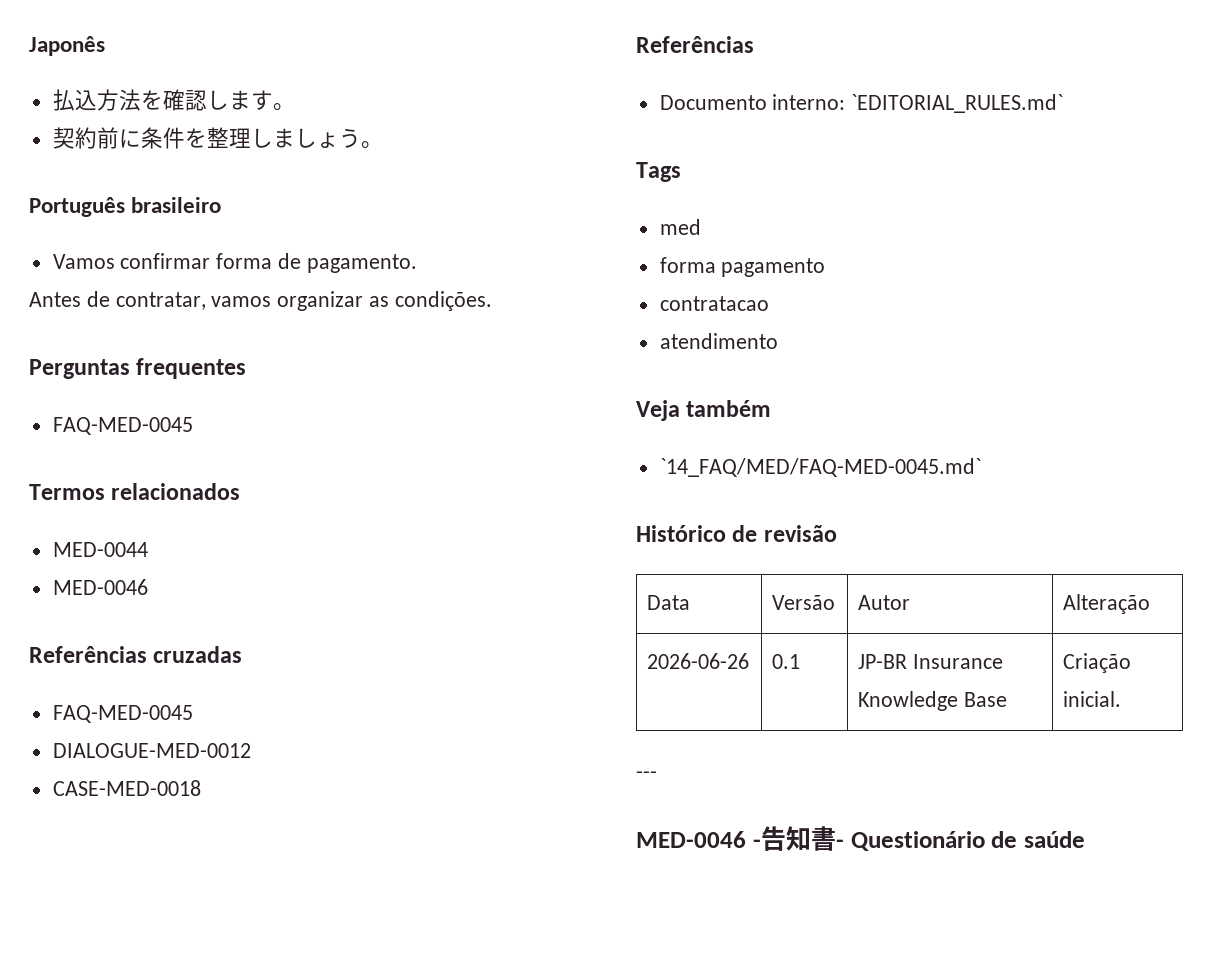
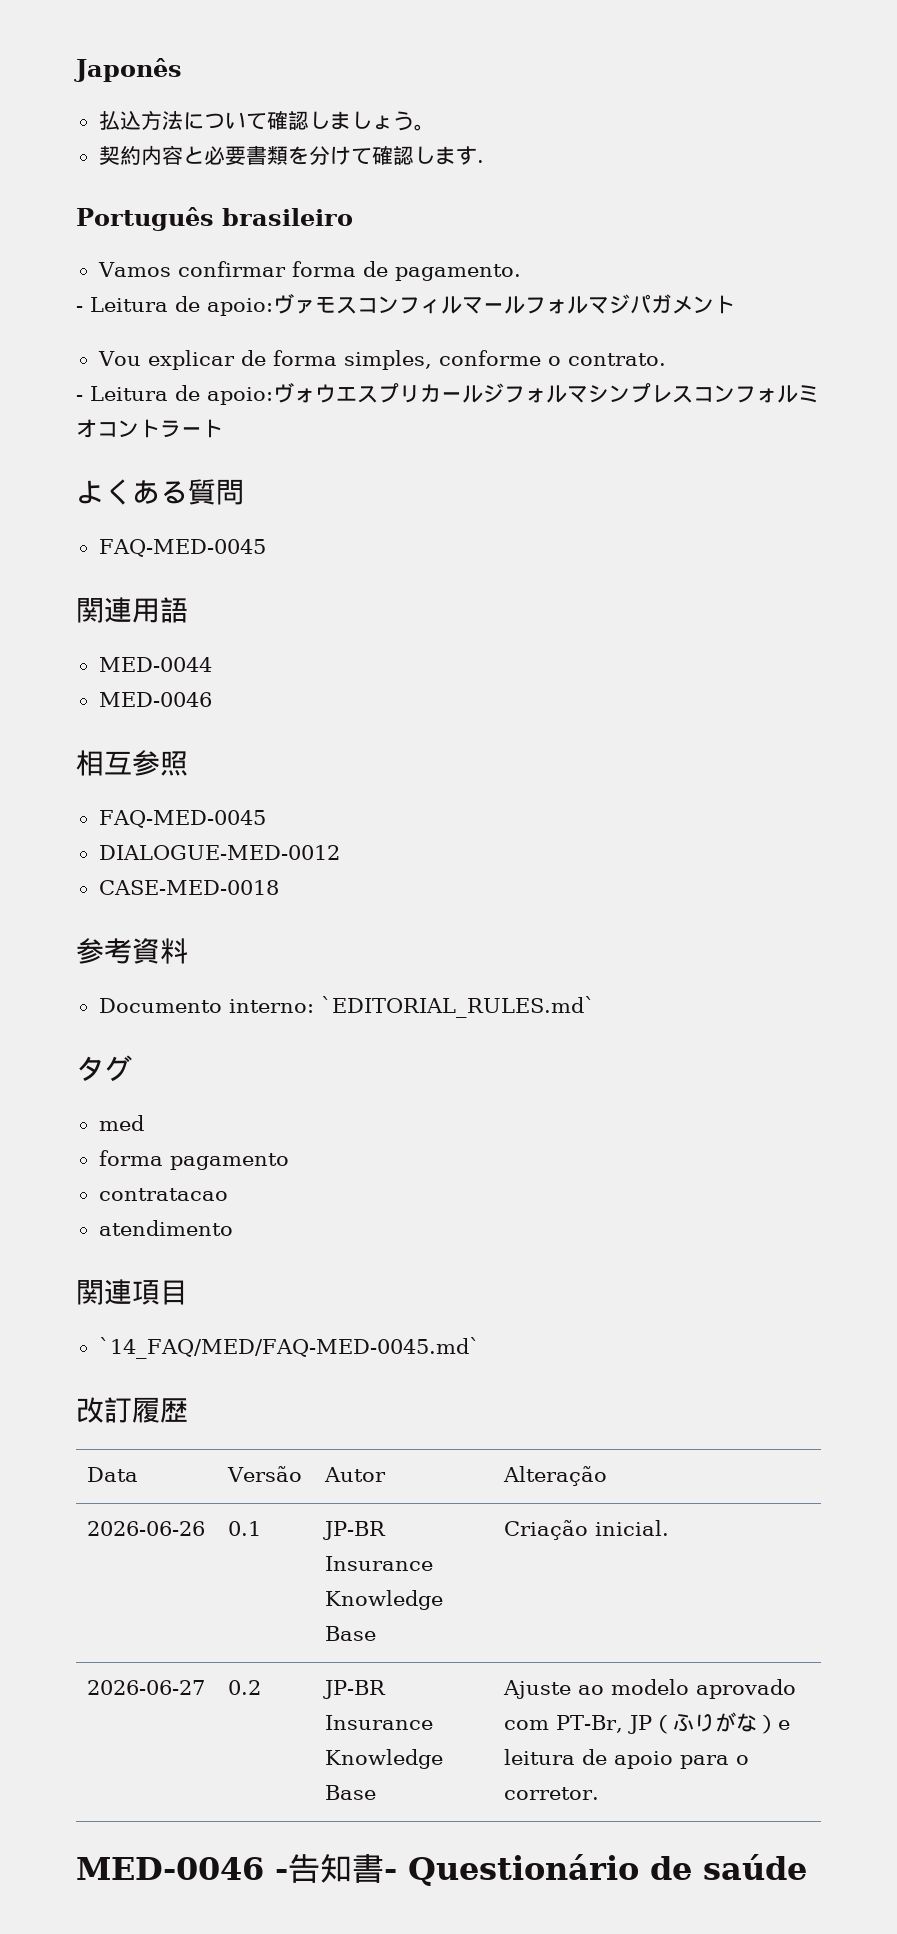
- 払込方法を確認します。
- 契約前に条件を整理しましょう。
+ 払込方法について確認しましょう。
+ 契約内容と必要書類を分けて確認します.
- Antes de contratar, vamos organizar as condições.
- Perguntas frequentes
+ - Leitura de apoio:ヴァモスコンフィルマールフォルマジパガメント
+ Vou explicar de forma simples, conforme o contrato.
+ - Leitura de apoio:ヴォウエスプリカールジフォルマシンプレスコンフォルミオコントラート
+ よくある質問
  FAQ-MED-0045
- Termos relacionados
+ 関連用語
- Referências cruzadas
+ 相互参照
  CASE-MED-0018
- Referências
+ 参考資料
- Tags
+ タグ
- Veja também
+ 関連項目
- Histórico de revisão
+ 改訂履歴
- ---
+ 2026-06-27 | 0.2 | JP-BR Insurance Knowledge Base | Ajuste ao modelo aprovado com PT-Br, JP（ふりがな）e leitura de apoio para o corretor.

